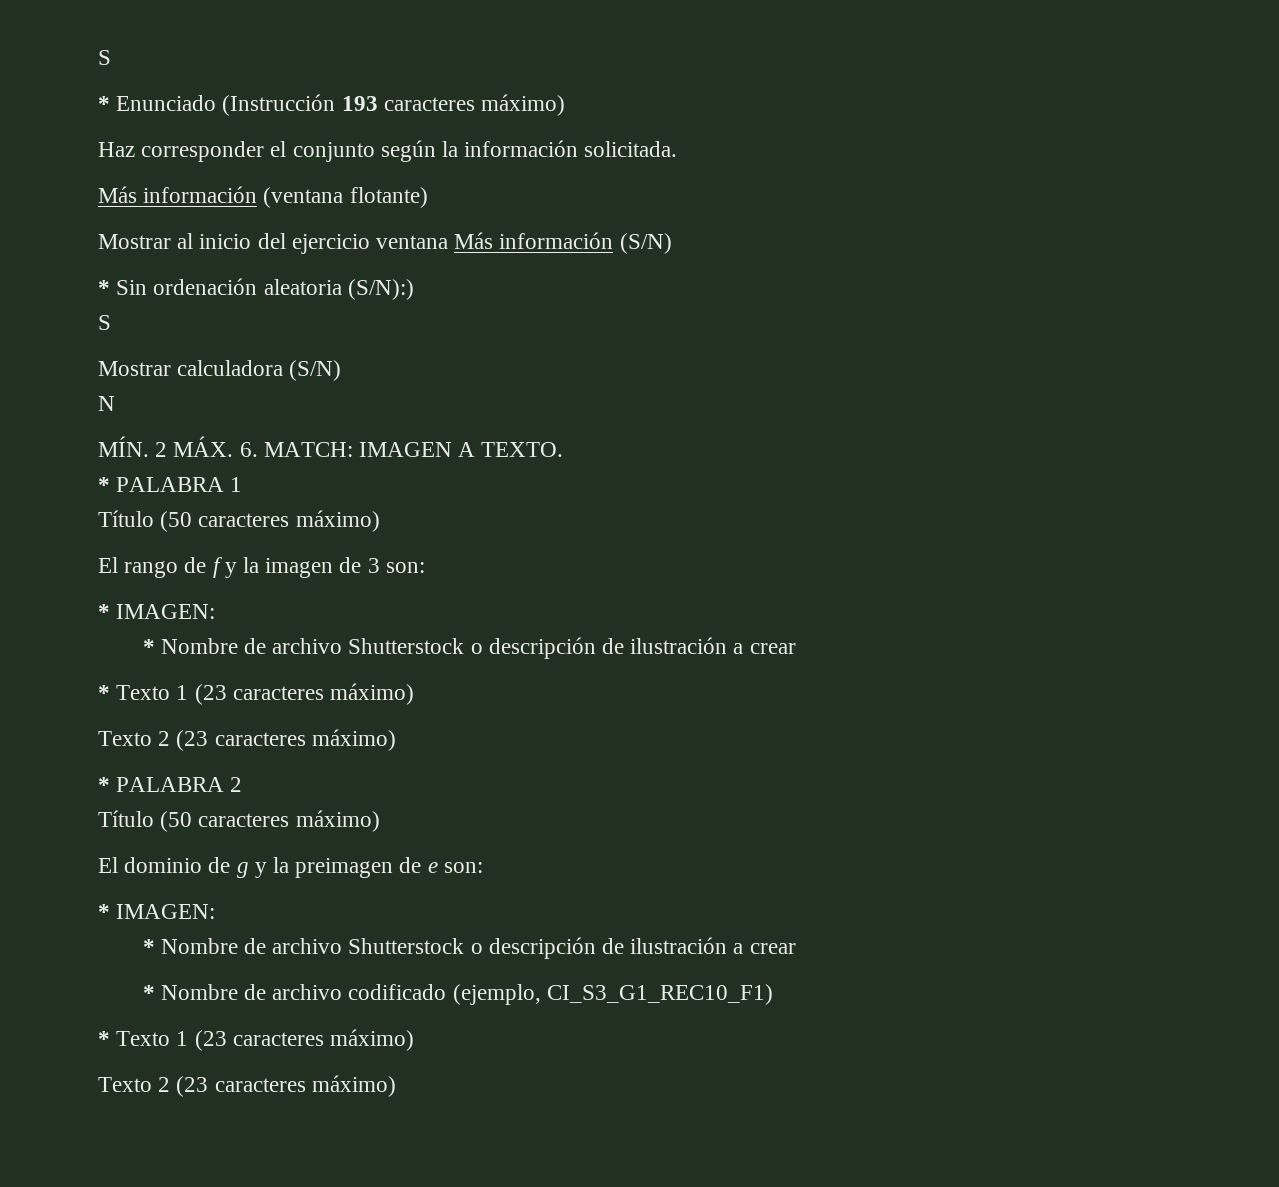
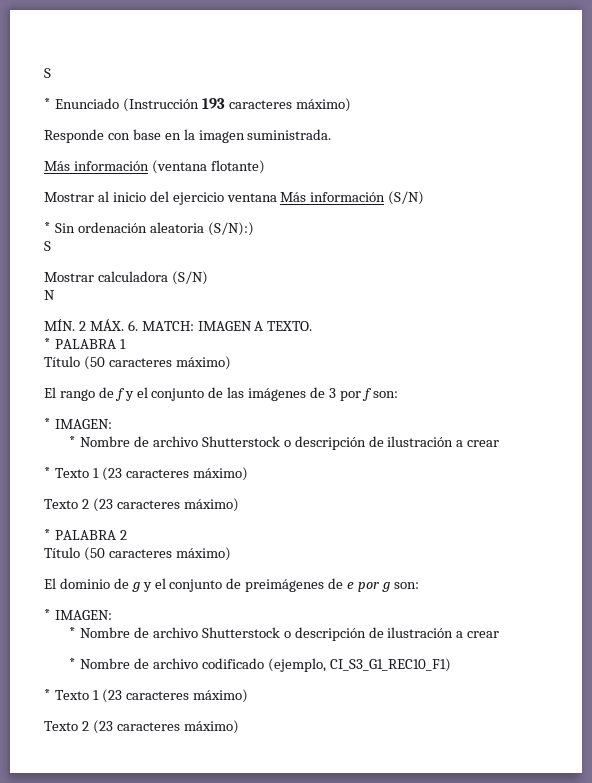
- Haz corresponder el conjunto según la información solicitada.
+ Responde con base en la imagen suministrada.
- El rango de f y la imagen de 3 son:
+ El rango de f y el conjunto de las imágenes de 3 por f son:
- El dominio de g y la preimagen de e son:
+ El dominio de g y el conjunto de preimágenes de e por g son:

